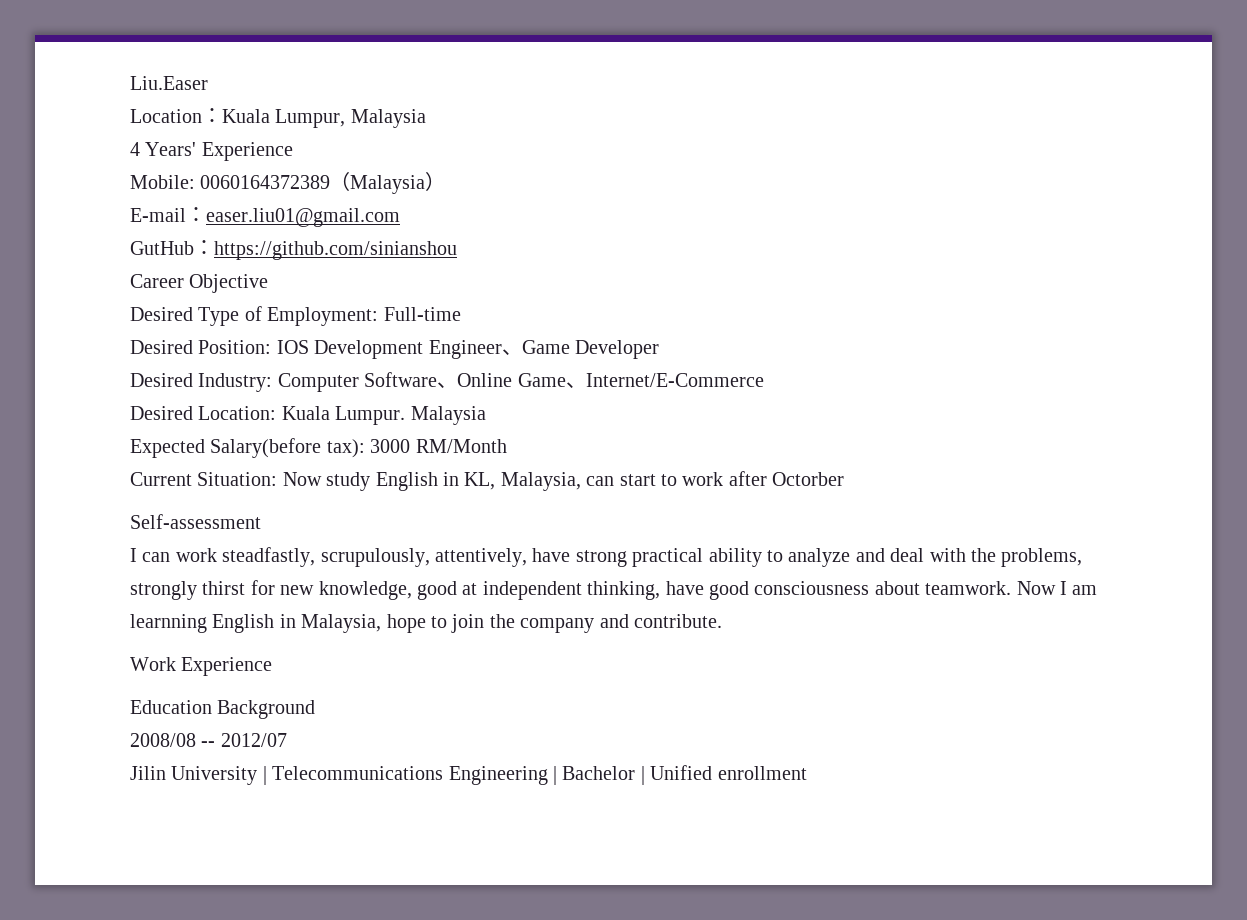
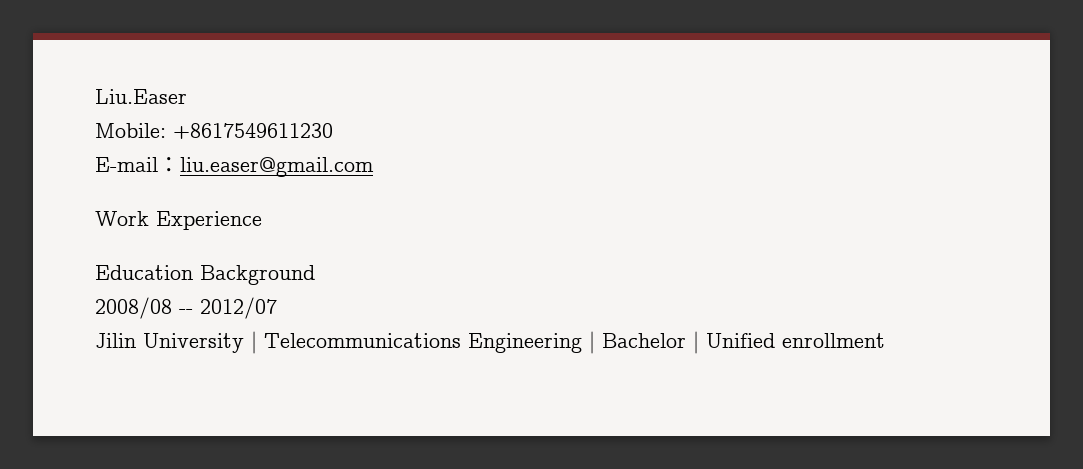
- Location：Kuala Lumpur, Malaysia
- 4 Years' Experience
- Mobile: 0060164372389（Malaysia）
- E-mail：easer.liu01@gmail.com
- GutHub：https://github.com/sinianshou
- Career Objective
- Desired Type of Employment: Full-time
- Desired Position: IOS Development Engineer、Game Developer
- Desired Industry: Computer Software、Online Game、Internet/E-Commerce
- Desired Location: Kuala Lumpur. Malaysia
- Expected Salary(before tax): 3000 RM/Month
- Current Situation: Now study English in KL, Malaysia, can start to work after Octorber
- Self-assessment
- I can work steadfastly, scrupulously, attentively, have strong practical ability to analyze and deal with the problems, strongly thirst for new knowledge, good at independent thinking, have good consciousness about teamwork. Now I am learnning English in Malaysia, hope to join the company and contribute.
+ Mobile: +8617549611230
+ E-mail：liu.easer@gmail.com

